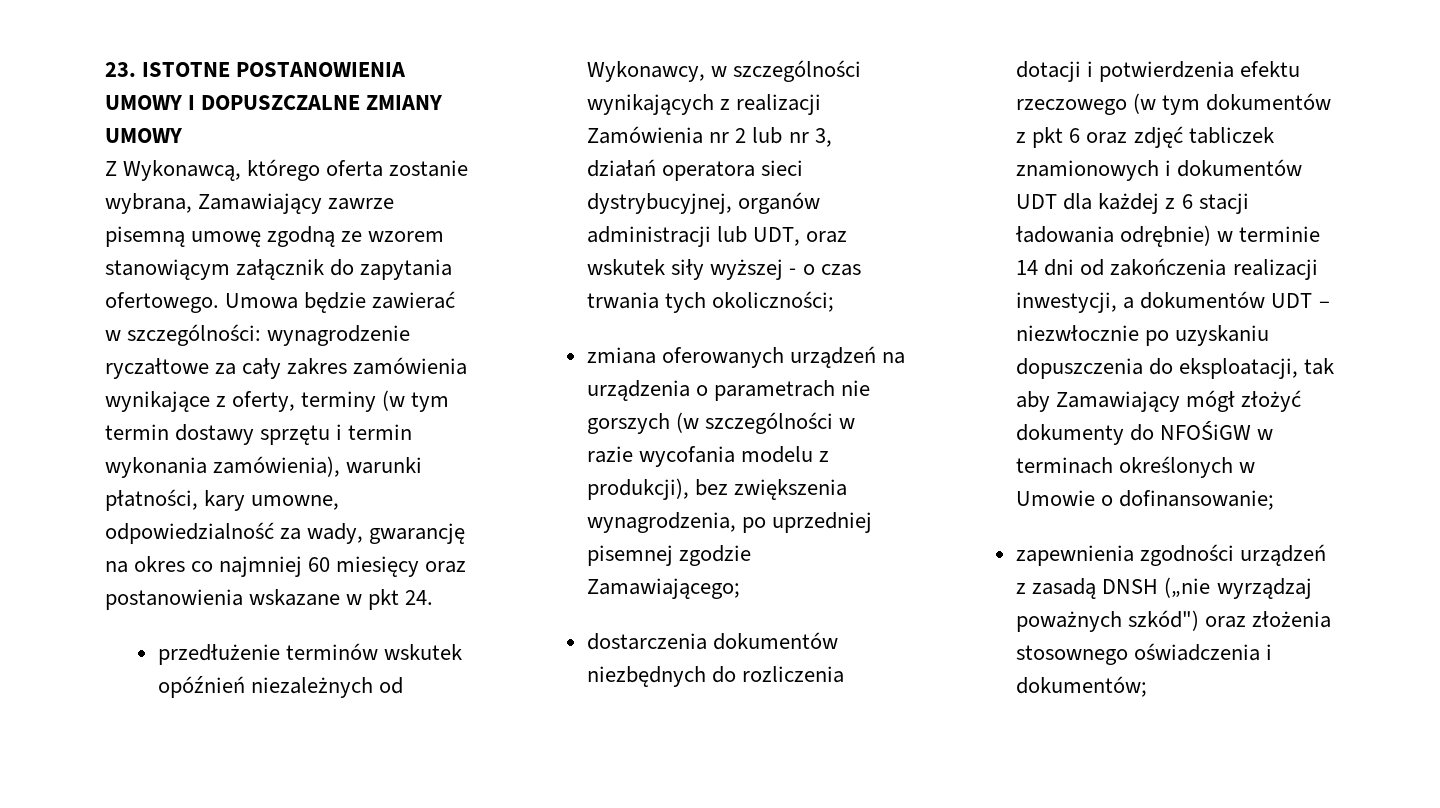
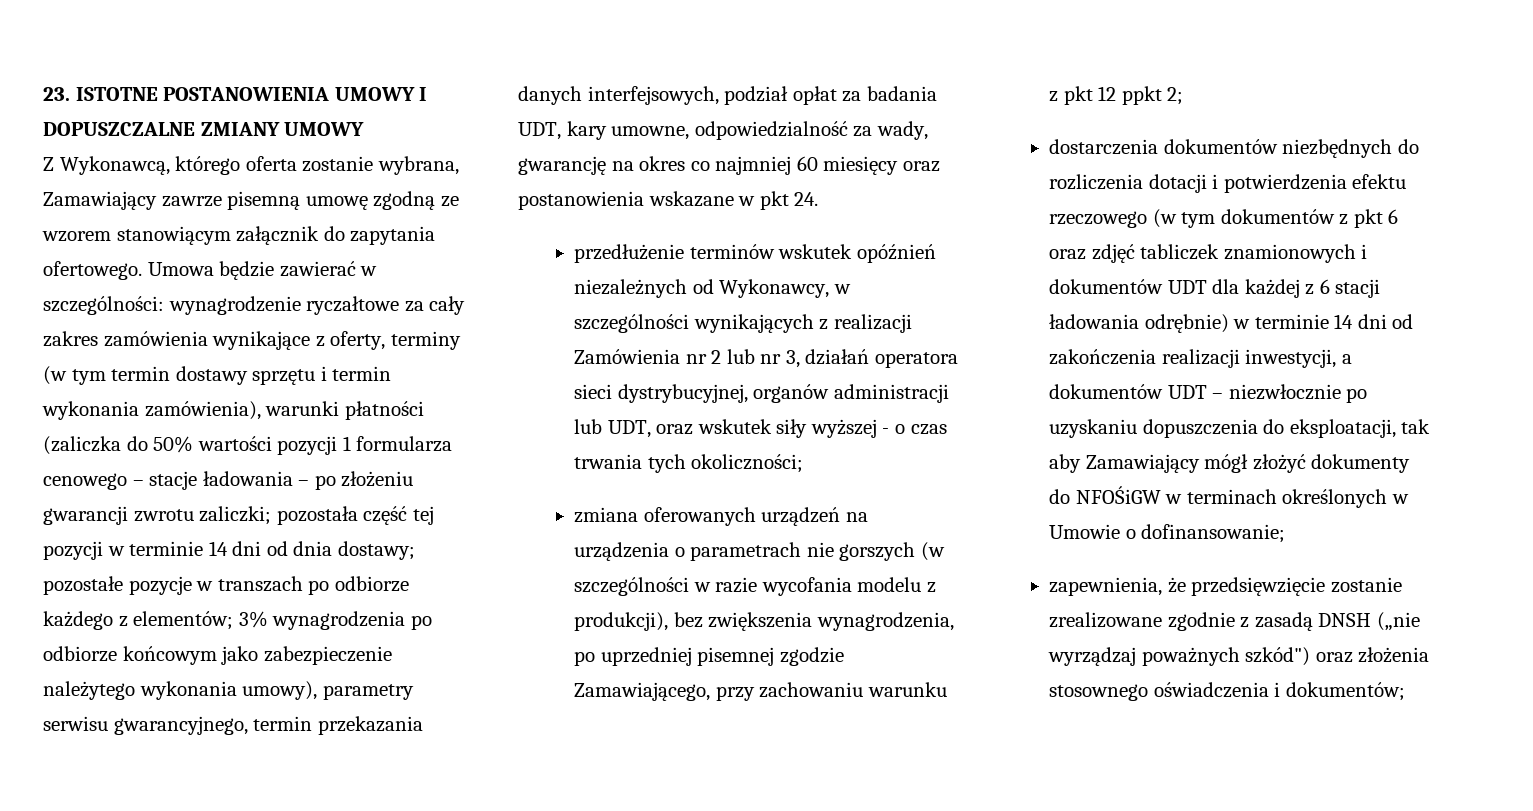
- Umowa będzie zawierać w szczególności: wynagrodzenie ryczałtowe za cały zakres zamówienia wynikające z oferty, terminy (w tym termin dostawy sprzętu i termin wykonania zamówienia), warunki płatności, kary umowne, odpowiedzialność za wady, gwarancję na okres co najmniej 60 miesięcy oraz postanowienia wskazane w pkt 24.
+ Umowa będzie zawierać w szczególności: wynagrodzenie ryczałtowe za cały zakres zamówienia wynikające z oferty, terminy (w tym termin dostawy sprzętu i termin wykonania zamówienia), warunki płatności (zaliczka do 50% wartości pozycji 1 formularza cenowego – stacje ładowania – po złożeniu gwarancji zwrotu zaliczki; pozostała część tej pozycji w terminie 14 dni od dnia dostawy; pozostałe pozycje w transzach po odbiorze każdego z elementów; 3% wynagrodzenia po odbiorze końcowym jako zabezpieczenie należytego wykonania umowy), parametry serwisu gwarancyjnego, termin przekazania danych interfejsowych, podział opłat za badania UDT, kary umowne, odpowiedzialność za wady, gwarancję na okres co najmniej 60 miesięcy oraz postanowienia wskazane w pkt 24.
- zmiana oferowanych urządzeń na urządzenia o parametrach nie gorszych (w szczególności w razie wycofania modelu z produkcji), bez zwiększenia wynagrodzenia, po uprzedniej pisemnej zgodzie Zamawiającego;
+ zmiana oferowanych urządzeń na urządzenia o parametrach nie gorszych (w szczególności w razie wycofania modelu z produkcji), bez zwiększenia wynagrodzenia, po uprzedniej pisemnej zgodzie Zamawiającego, przy zachowaniu warunku z pkt 12 ppkt 2;
- zapewnienia zgodności urządzeń z zasadą DNSH („nie wyrządzaj poważnych szkód") oraz złożenia stosownego oświadczenia i dokumentów;
+ zapewnienia, że przedsięwzięcie zostanie zrealizowane zgodnie z zasadą DNSH („nie wyrządzaj poważnych szkód") oraz złożenia stosownego oświadczenia i dokumentów;

